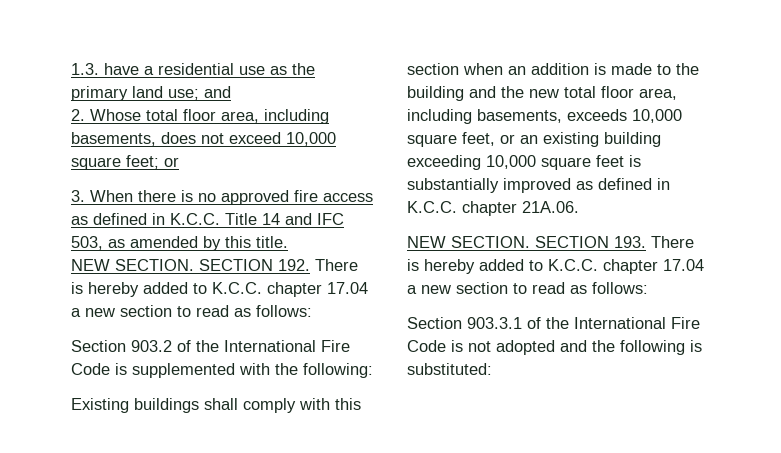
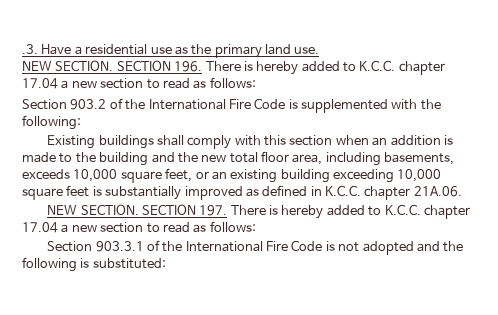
- 1.3. have a residential use as the primary land use; and
- 2. Whose total floor area, including basements, does not exceed 10,000 square feet; or
- 3. When there is no approved fire access as defined in K.C.C. Title 14 and IFC 503, as amended by this title.
- NEW SECTION. SECTION 192. There is hereby added to K.C.C. chapter 17.04 a new section to read as follows:
+ .3. Have a residential use as the primary land use.
+ NEW SECTION. SECTION 196. There is hereby added to K.C.C. chapter 17.04 a new section to read as follows:
- SECTION 193. There is hereby added to K.C.C. chapter 17.04 a new section to read as follows:
+ SECTION 197. There is hereby added to K.C.C. chapter 17.04 a new section to read as follows:

